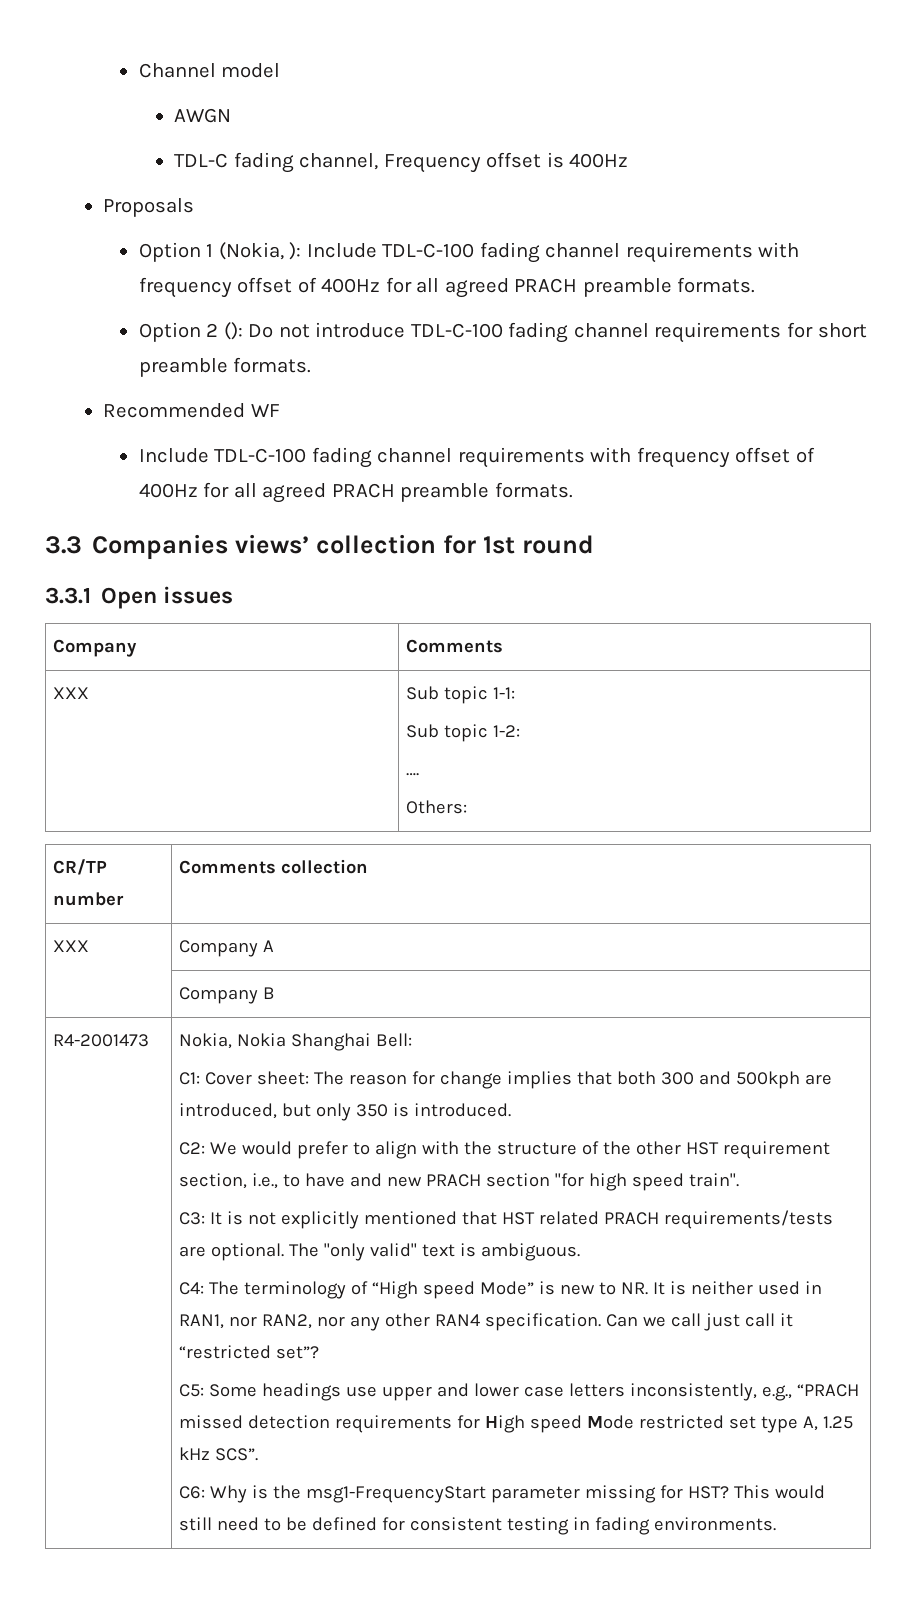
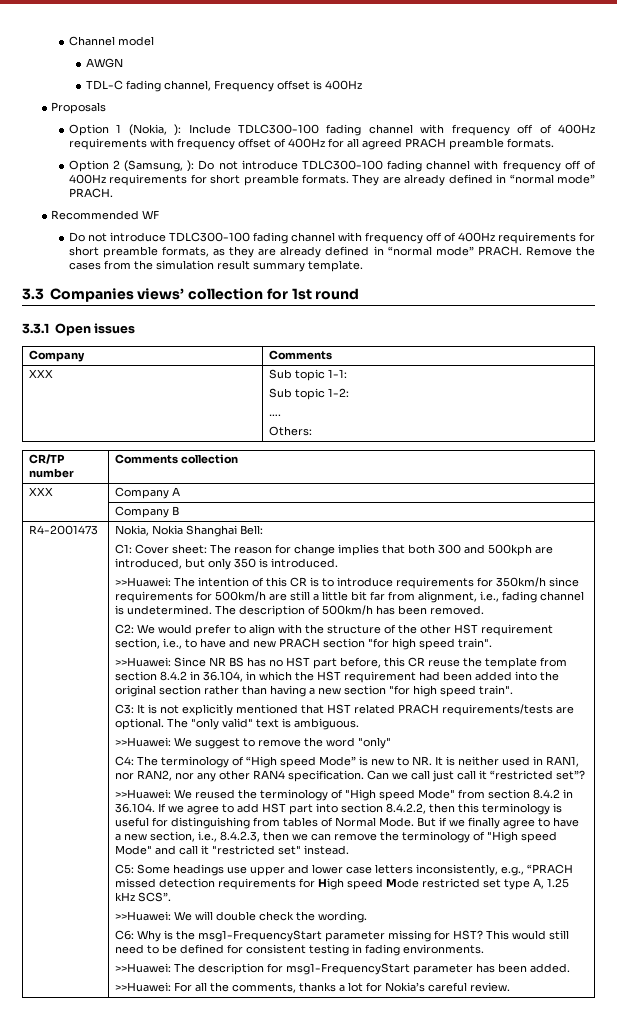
- Option 1 (Nokia, ): Include TDL-C-100 fading channel requirements with frequency offset of 400Hz for all agreed PRACH preamble formats.
+ Option 1 (Nokia, ): Include TDLC300-100 fading channel with frequency off of 400Hz requirements with frequency offset of 400Hz for all agreed PRACH preamble formats.
- Option 2 (): Do not introduce TDL-C-100 fading channel requirements for short preamble formats.
+ Option 2 (Samsung, ): Do not introduce TDLC300-100 fading channel with frequency off of 400Hz requirements for short preamble formats. They are already defined in “normal mode” PRACH.
  Recommended WF
- Include TDL-C-100 fading channel requirements with frequency offset of 400Hz for all agreed PRACH preamble formats.
+ Do not introduce TDLC300-100 fading channel with frequency off of 400Hz requirements for short preamble formats, as they are already defined in “normal mode” PRACH. Remove the cases from the simulation result summary template.
+ >>Huawei: The intention of this CR is to introduce requirements for 350km/h since requirements for 500km/h are still a little bit far from alignment, i.e., fading channel is undetermined. The description of 500km/h has been removed.
+ >>Huawei: Since NR BS has no HST part before, this CR reuse the template from section 8.4.2 in 36.104, in which the HST requirement had been added into the original section rather than having a new section "for high speed train".
+ >>Huawei: We suggest to remove the word "only"
+ >>Huawei: We reused the terminology of "High speed Mode" from section 8.4.2 in 36.104. If we agree to add HST part into section 8.4.2.2, then this terminology is useful for distinguishing from tables of Normal Mode. But if we finally agree to have a new section, i.e., 8.4.2.3, then we can remove the terminology of "High speed Mode" and call it "restricted set" instead.
+ >>Huawei: We will double check the wording.
+ >>Huawei: The description for msg1-FrequencyStart parameter has been added.
+ >>Huawei: For all the comments, thanks a lot for Nokia’s careful review.

